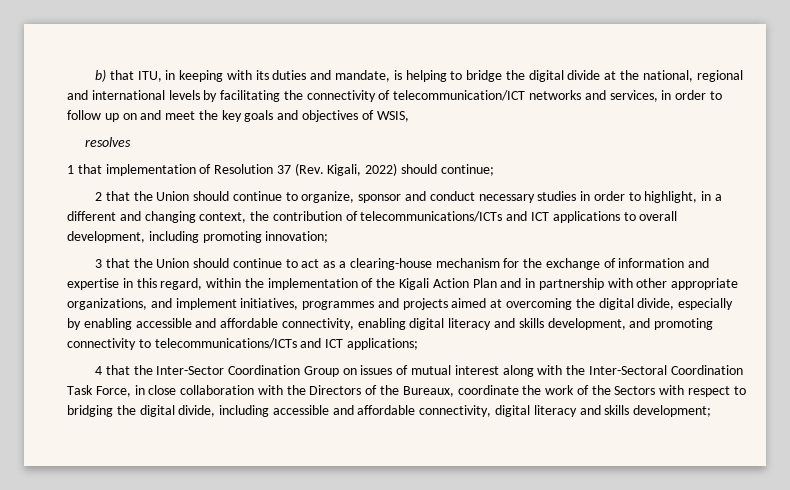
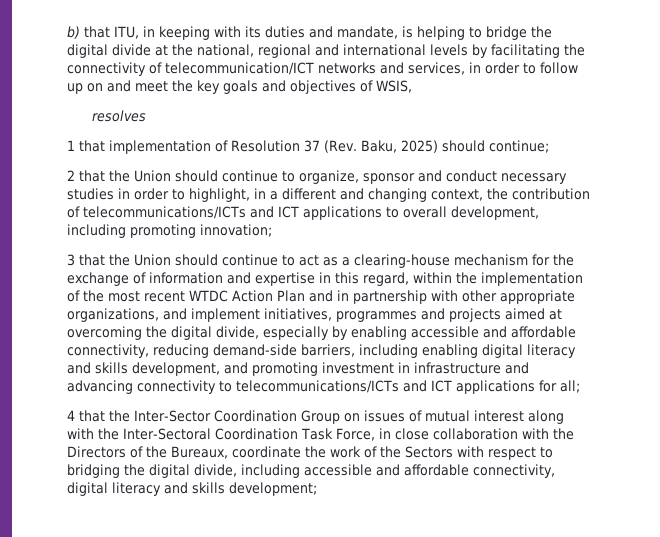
- 1 that implementation of Resolution 37 (Rev. Kigali, 2022) should continue;
+ 1 that implementation of Resolution 37 (Rev. Baku, 2025) should continue;
- 3 that the Union should continue to act as a clearing-house mechanism for the exchange of information and expertise in this regard, within the implementation of the Kigali Action Plan and in partnership with other appropriate organizations, and implement initiatives, programmes and projects aimed at overcoming the digital divide, especially by enabling accessible and affordable connectivity, enabling digital literacy and skills development, and promoting connectivity to telecommunications/ICTs and ICT applications;
+ 3 that the Union should continue to act as a clearing-house mechanism for the exchange of information and expertise in this regard, within the implementation of the most recent WTDC Action Plan and in partnership with other appropriate organizations, and implement initiatives, programmes and projects aimed at overcoming the digital divide, especially by enabling accessible and affordable connectivity, reducing demand-side barriers, including enabling digital literacy and skills development, and promoting investment in infrastructure and advancing connectivity to telecommunications/ICTs and ICT applications for all;

